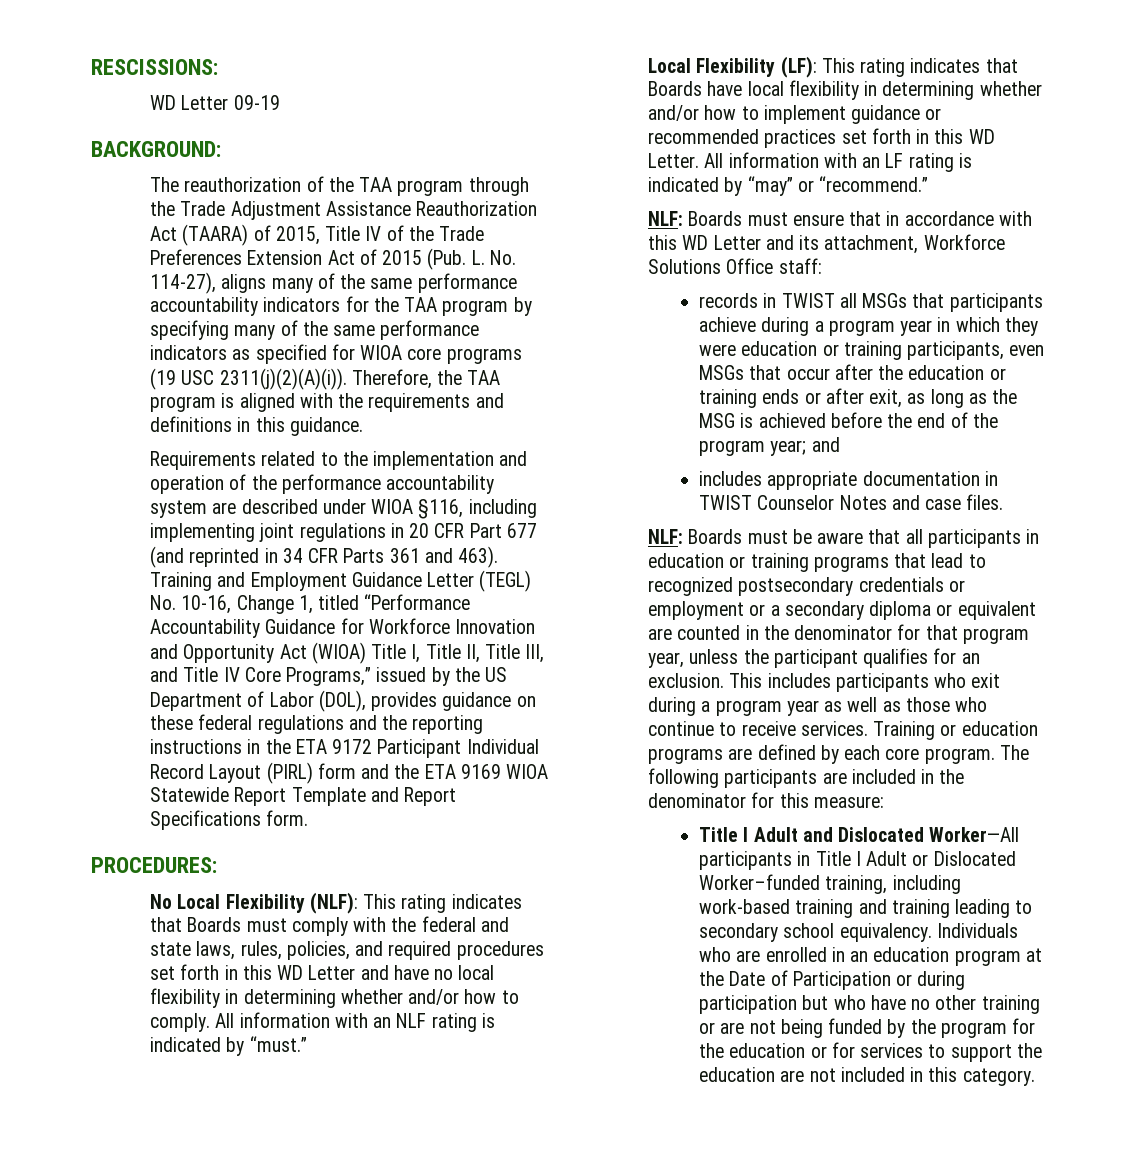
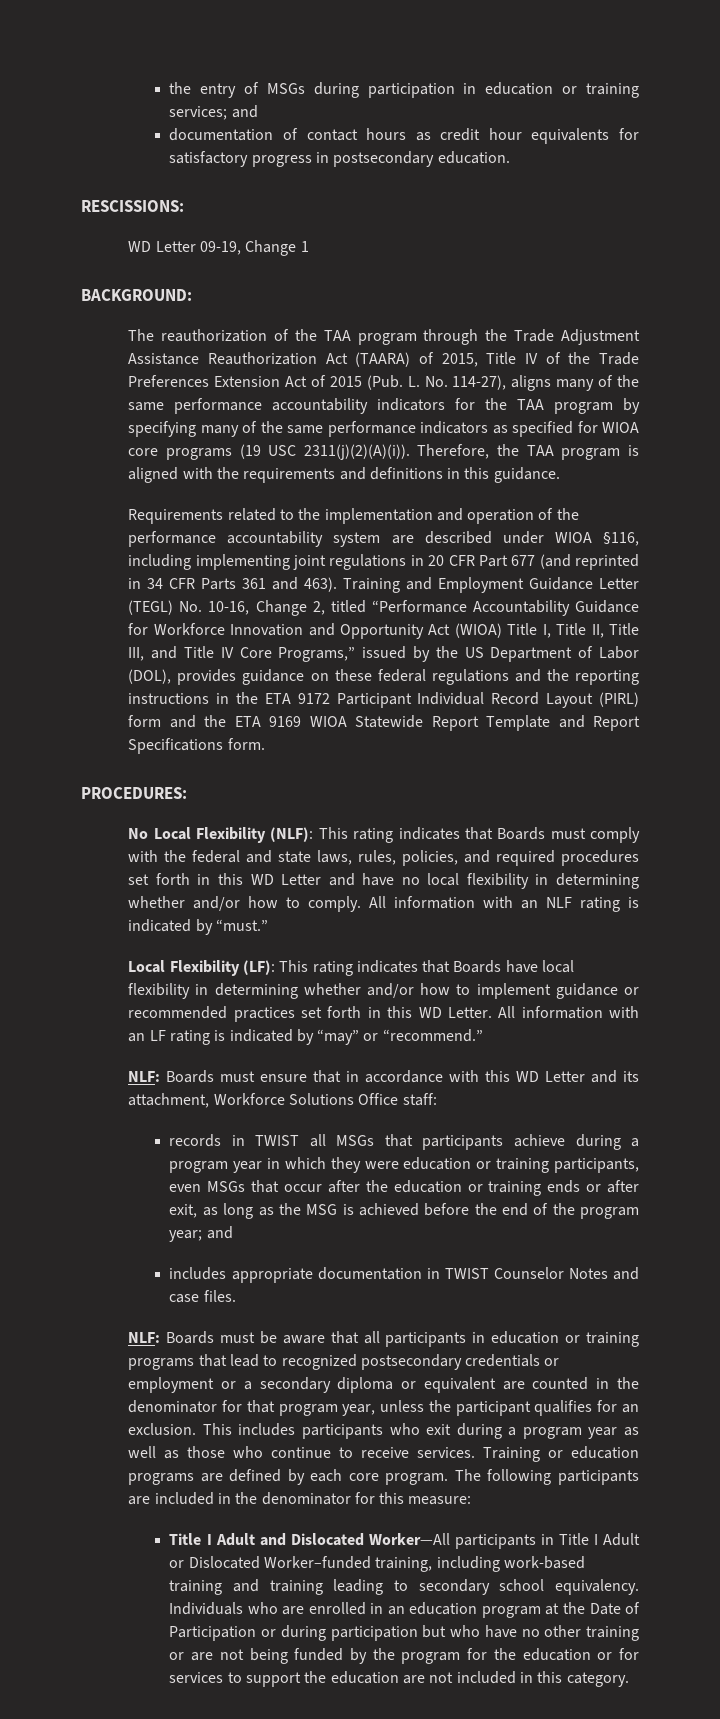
+ the entry of MSGs during participation in education or training services; and
+ documentation of contact hours as credit hour equivalents for satisfactory progress in postsecondary education.
- WD Letter 09-19
+ WD Letter 09-19, Change 1
- Training and Employment Guidance Letter (TEGL) No. 10-16, Change 1, titled “Performance Accountability Guidance for Workforce Innovation and Opportunity Act (WIOA) Title I, Title II, Title III, and Title IV Core Programs,” issued by the US Department of Labor (DOL), provides guidance on these federal regulations and the reporting instructions in the ETA 9172 Participant Individual Record Layout (PIRL) form and the ETA 9169 WIOA Statewide Report Template and Report Specifications form.
+ Training and Employment Guidance Letter (TEGL) No. 10-16, Change 2, titled “Performance Accountability Guidance for Workforce Innovation and Opportunity Act (WIOA) Title I, Title II, Title III, and Title IV Core Programs,” issued by the US Department of Labor (DOL), provides guidance on these federal regulations and the reporting instructions in the ETA 9172 Participant Individual Record Layout (PIRL) form and the ETA 9169 WIOA Statewide Report Template and Report Specifications form.

